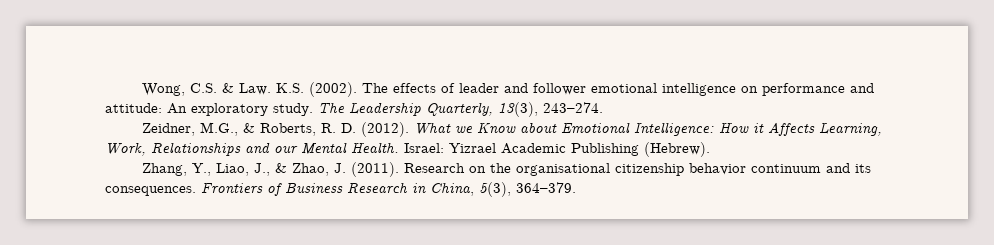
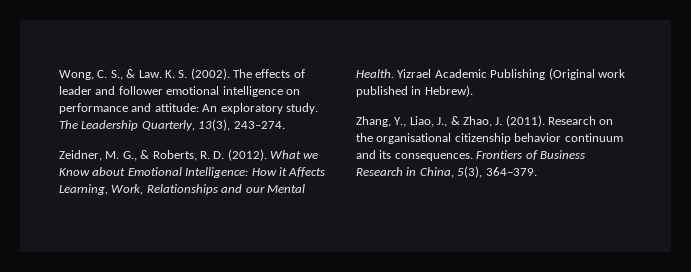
- Wong, C.S. & Law. K.S. (2002).
+ Wong, C. S., & Law. K. S. (2002).
- Zeidner, M.G., & Roberts, R. D. (2012).
+ Zeidner, M. G., & Roberts, R. D. (2012).
- Israel: Yizrael Academic Publishing (Hebrew).
+ Yizrael Academic Publishing (Original work published in Hebrew).

